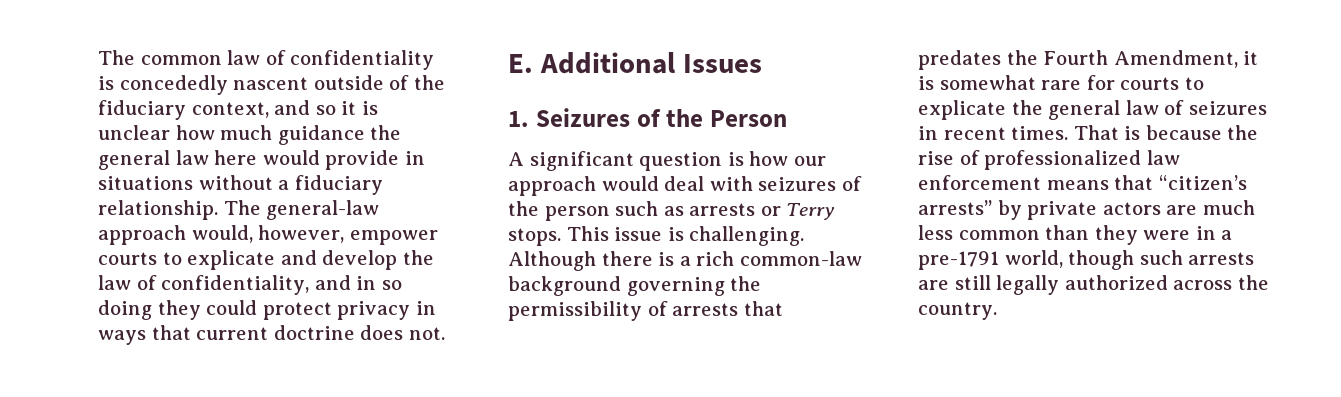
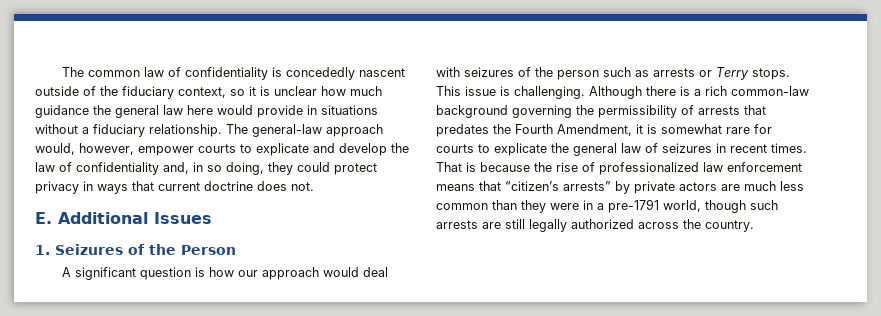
- The common law of confidentiality is concededly nascent outside of the fiduciary context, and so it is unclear how much guidance the general law here would provide in situations without a fiduciary relationship.
+ The common law of confidentiality is concededly nascent outside of the fiduciary context, so it is unclear how much guidance the general law here would provide in situations without a fiduciary relationship.
- The general-law approach would, however, empower courts to explicate and develop the law of confidentiality, and in so doing they could protect privacy in ways that current doctrine does not.
+ The general-law approach would, however, empower courts to explicate and develop the law of confidentiality and, in so doing, they could protect privacy in ways that current doctrine does not.

